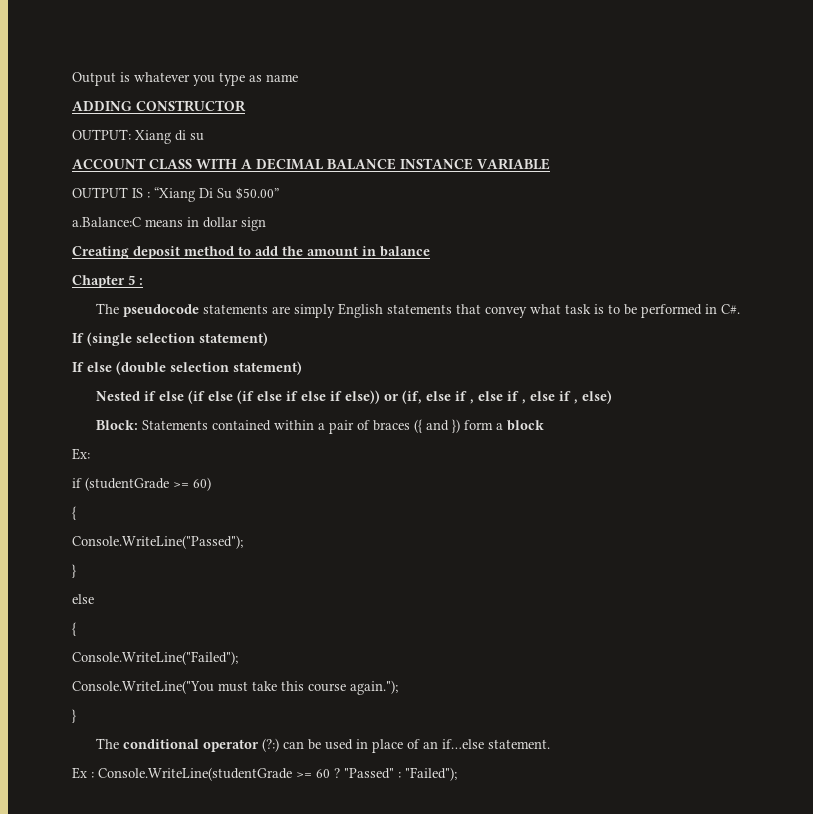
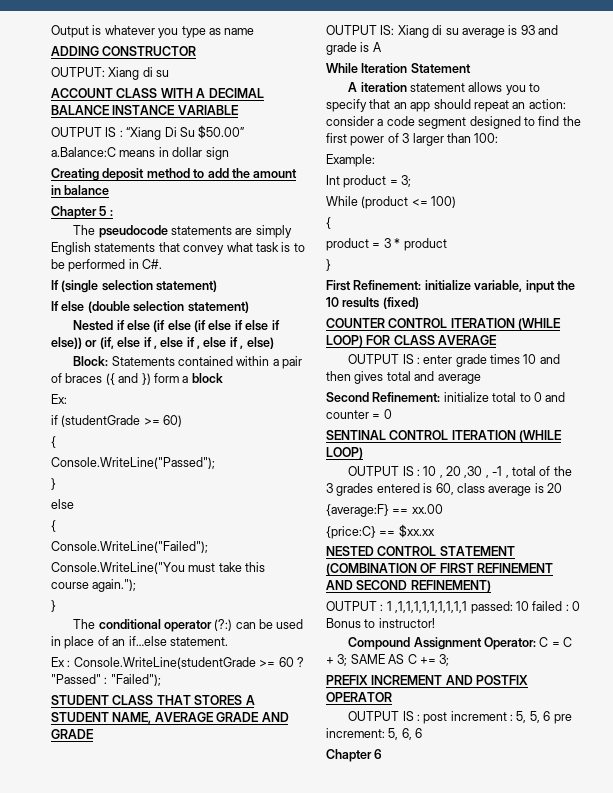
+ STUDENT CLASS THAT STORES A STUDENT NAME, AVERAGE GRADE AND GRADE
+ OUTPUT IS: Xiang di su average is 93 and grade is A
+ While Iteration Statement
+ A iteration statement allows you to specify that an app should repeat an action: consider a code segment designed to find the first power of 3 larger than 100:
+ Example:
+ Int product = 3;
+ While (product <= 100)
+ {
+ product = 3 * product
+ }
+ First Refinement: initialize variable, input the 10 results (fixed)
+ COUNTER CONTROL ITERATION (WHILE LOOP) FOR CLASS AVERAGE
+ OUTPUT IS : enter grade times 10 and then gives total and average
+ Second Refinement: initialize total to 0 and counter = 0
+ SENTINAL CONTROL ITERATION (WHILE LOOP)
+ OUTPUT IS : 10 , 20 ,30 , -1 , total of the 3 grades entered is 60, class average is 20
+ {average:F} == xx.00
+ {price:C} == $xx.xx
+ NESTED CONTROL STATEMENT (COMBINATION OF FIRST REFINEMENT AND SECOND REFINEMENT)
+ OUTPUT : 1 ,1,1,1,1,1,1,1,1,1 passed: 10 failed : 0 Bonus to instructor!
+ Compound Assignment Operator: C = C + 3; SAME AS C += 3;
+ PREFIX INCREMENT AND POSTFIX OPERATOR
+ OUTPUT IS : post increment : 5, 5, 6 pre increment: 5, 6, 6
+ Chapter 6

